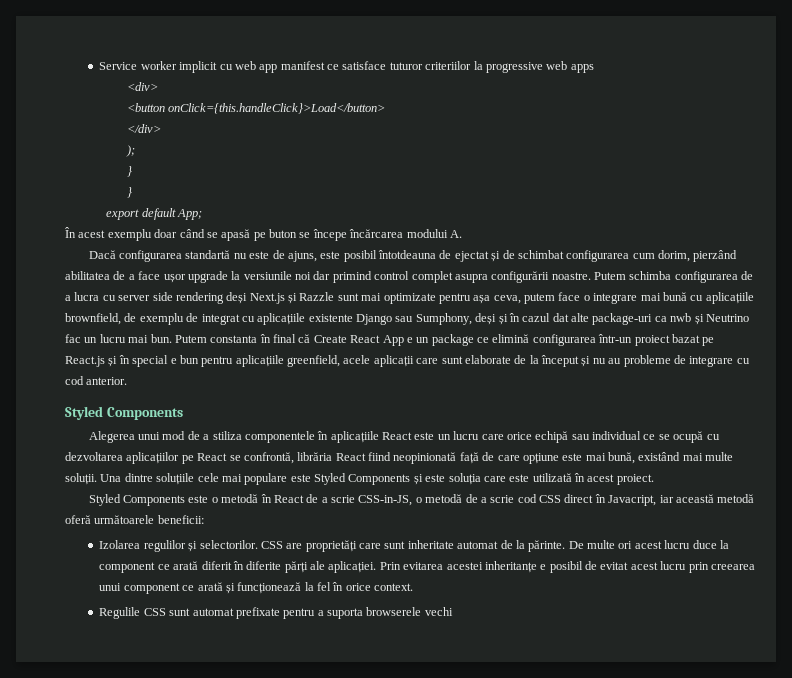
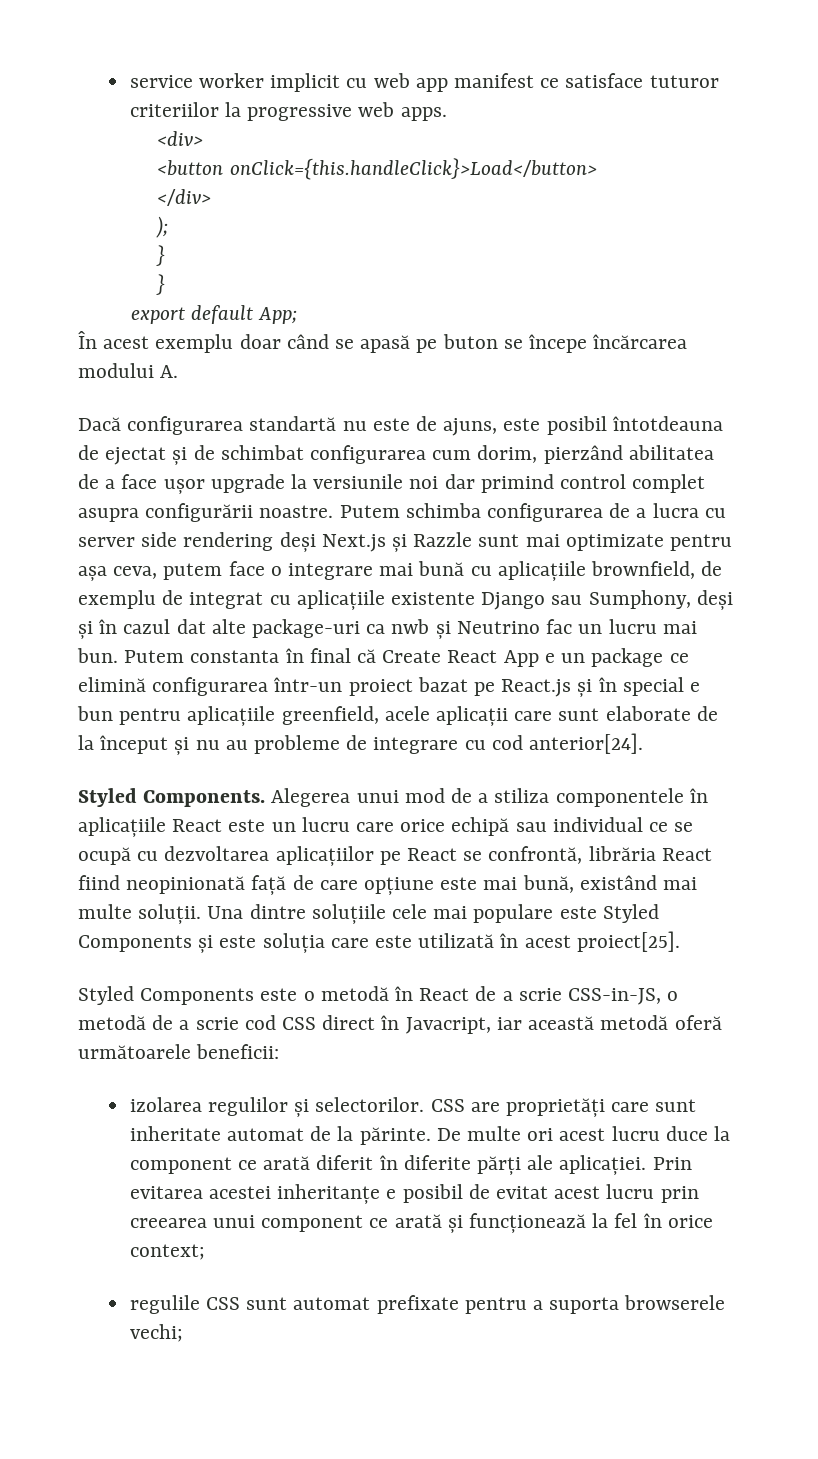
- Service worker implicit cu web app manifest ce satisface tuturor criteriilor la progressive web apps
+ service worker implicit cu web app manifest ce satisface tuturor criteriilor la progressive web apps.
- Putem constanta în final că Create React App e un package ce elimină configurarea într-un proiect bazat pe React.js și în special e bun pentru aplicațiile greenfield, acele aplicații care sunt elaborate de la început și nu au probleme de integrare cu cod anterior.
- Styled Components
- Alegerea unui mod de a stiliza componentele în aplicațiile React este un lucru care orice echipă sau individual ce se ocupă cu dezvoltarea aplicațiilor pe React se confrontă, librăria React fiind neopinionată față de care opțiune este mai bună, existând mai multe soluții.
+ Putem constanta în final că Create React App e un package ce elimină configurarea într-un proiect bazat pe React.js și în special e bun pentru aplicațiile greenfield, acele aplicații care sunt elaborate de la început și nu au probleme de integrare cu cod anterior[24].
+ Styled Components. Alegerea unui mod de a stiliza componentele în aplicațiile React este un lucru care orice echipă sau individual ce se ocupă cu dezvoltarea aplicațiilor pe React se confrontă, librăria React fiind neopinionată față de care opțiune este mai bună, existând mai multe soluții.
- Una dintre soluțiile cele mai populare este Styled Components și este soluția care este utilizată în acest proiect.
+ Una dintre soluțiile cele mai populare este Styled Components și este soluția care este utilizată în acest proiect[25].
- Izolarea regulilor și selectorilor.
+ izolarea regulilor și selectorilor.
- Prin evitarea acestei inheritanțe e posibil de evitat acest lucru prin creearea unui component ce arată și funcționează la fel în orice context.
- Regulile CSS sunt automat prefixate pentru a suporta browserele vechi
+ Prin evitarea acestei inheritanțe e posibil de evitat acest lucru prin creearea unui component ce arată și funcționează la fel în orice context;
+ regulile CSS sunt automat prefixate pentru a suporta browserele vechi;

